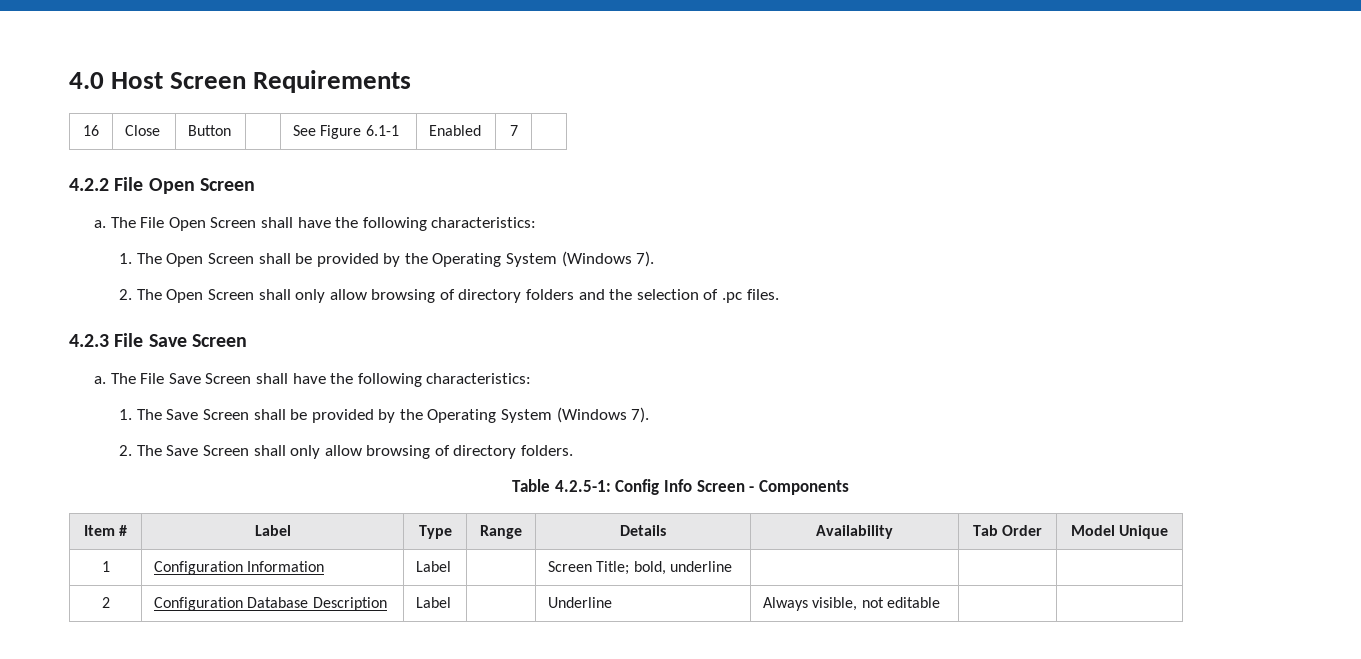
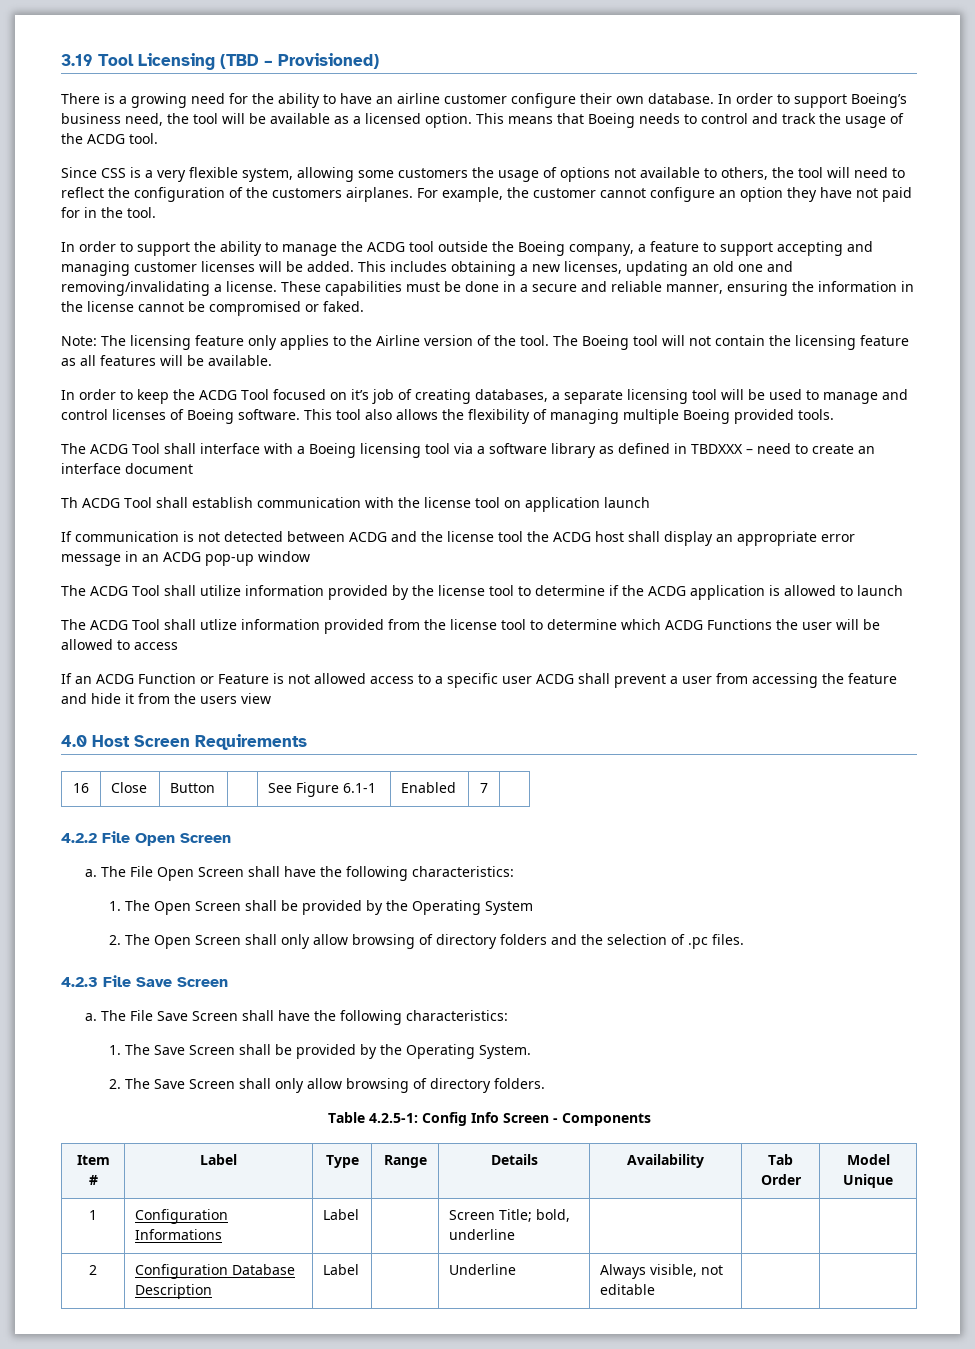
+ 3.19 Tool Licensing (TBD – Provisioned)
+ There is a growing need for the ability to have an airline customer configure their own database. In order to support Boeing’s business need, the tool will be available as a licensed option. This means that Boeing needs to control and track the usage of the ACDG tool.
+ Since CSS is a very flexible system, allowing some customers the usage of options not available to others, the tool will need to reflect the configuration of the customers airplanes. For example, the customer cannot configure an option they have not paid for in the tool.
+ In order to support the ability to manage the ACDG tool outside the Boeing company, a feature to support accepting and managing customer licenses will be added. This includes obtaining a new licenses, updating an old one and removing/invalidating a license. These capabilities must be done in a secure and reliable manner, ensuring the information in the license cannot be compromised or faked.
+ Note: The licensing feature only applies to the Airline version of the tool. The Boeing tool will not contain the licensing feature as all features will be available.
+ In order to keep the ACDG Tool focused on it’s job of creating databases, a separate licensing tool will be used to manage and control licenses of Boeing software. This tool also allows the flexibility of managing multiple Boeing provided tools.
+ The ACDG Tool shall interface with a Boeing licensing tool via a software library as defined in TBDXXX – need to create an interface document
+ Th ACDG Tool shall establish communication with the license tool on application launch
+ If communication is not detected between ACDG and the license tool the ACDG host shall display an appropriate error message in an ACDG pop-up window
+ The ACDG Tool shall utilize information provided by the license tool to determine if the ACDG application is allowed to launch
+ The ACDG Tool shall utlize information provided from the license tool to determine which ACDG Functions the user will be allowed to access
+ If an ACDG Function or Feature is not allowed access to a specific user ACDG shall prevent a user from accessing the feature and hide it from the users view
- 1. The Open Screen shall be provided by the Operating System (Windows 7).
+ 1. The Open Screen shall be provided by the Operating System
- 1. The Save Screen shall be provided by the Operating System (Windows 7).
+ 1. The Save Screen shall be provided by the Operating System.
- 1 | Configuration Information | Label | | Screen Title; bold, underline | | |
+ 1 | Configuration Informations | Label | | Screen Title; bold, underline | | |

